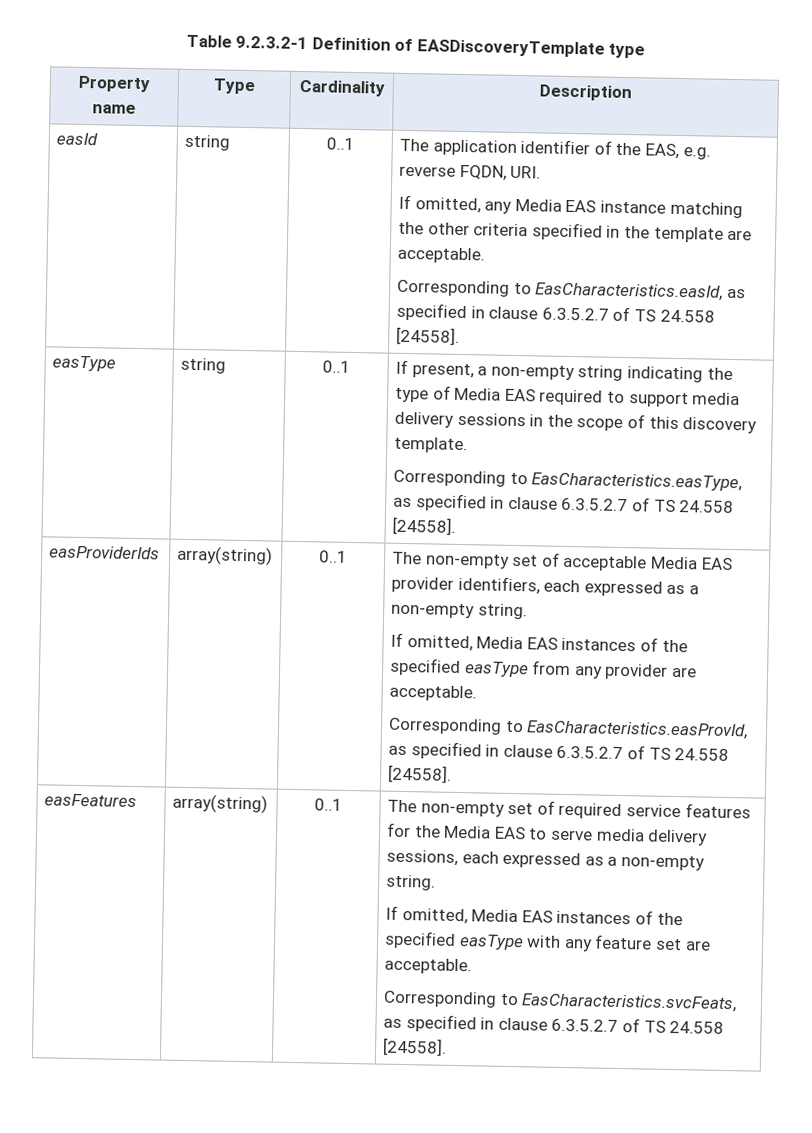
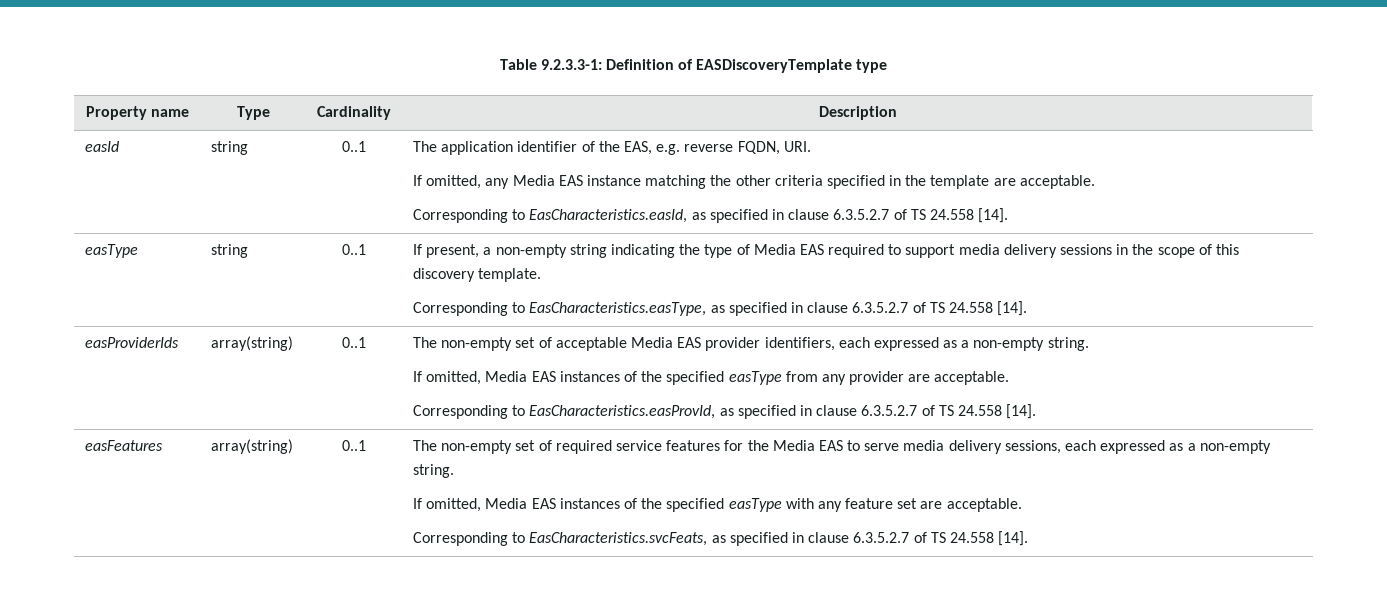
- Table 9.2.3.2-1 Definition of EASDiscoveryTemplate type
+ Table 9.2.3.3-1: Definition of EASDiscoveryTemplate type
- Corresponding to EasCharacteristics.easId, as specified in clause 6.3.5.2.7 of TS 24.558 [24558].
+ Corresponding to EasCharacteristics.easId, as specified in clause 6.3.5.2.7 of TS 24.558 [14].
  easType | string | 0..1 | If present, a non-empty string indicating the type of Media EAS required to support media delivery sessions in the scope of this discovery template.
- Corresponding to EasCharacteristics.easType, as specified in clause 6.3.5.2.7 of TS 24.558 [24558].
+ Corresponding to EasCharacteristics.easType, as specified in clause 6.3.5.2.7 of TS 24.558 [14].
- Corresponding to EasCharacteristics.easProvId, as specified in clause 6.3.5.2.7 of TS 24.558 [24558].
+ Corresponding to EasCharacteristics.easProvId, as specified in clause 6.3.5.2.7 of TS 24.558 [14].
- Corresponding to EasCharacteristics.svcFeats, as specified in clause 6.3.5.2.7 of TS 24.558 [24558].
+ Corresponding to EasCharacteristics.svcFeats, as specified in clause 6.3.5.2.7 of TS 24.558 [14].

